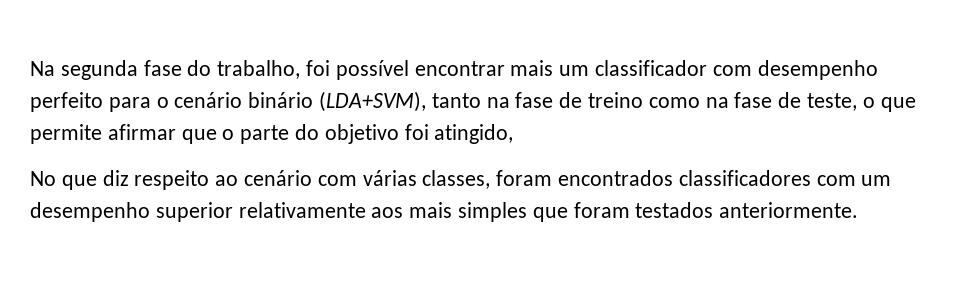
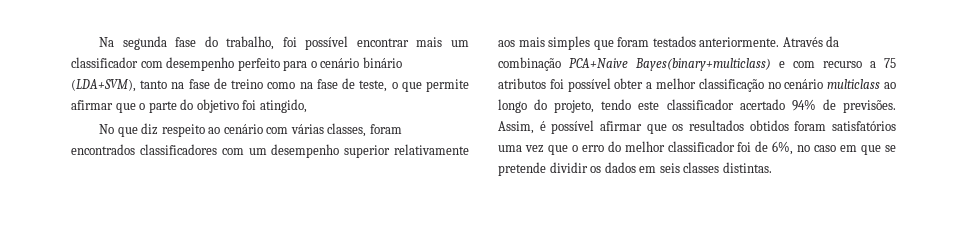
+ Através da combinação PCA+Naive Bayes(binary+multiclass) e com recurso a 75 atributos foi possível obter a melhor classificação no cenário multiclass ao longo do projeto, tendo este classificador acertado 94% de previsões. Assim, é possível afirmar que os resultados obtidos foram satisfatórios uma vez que o erro do melhor classificador foi de 6%, no caso em que se pretende dividir os dados em seis classes distintas.

